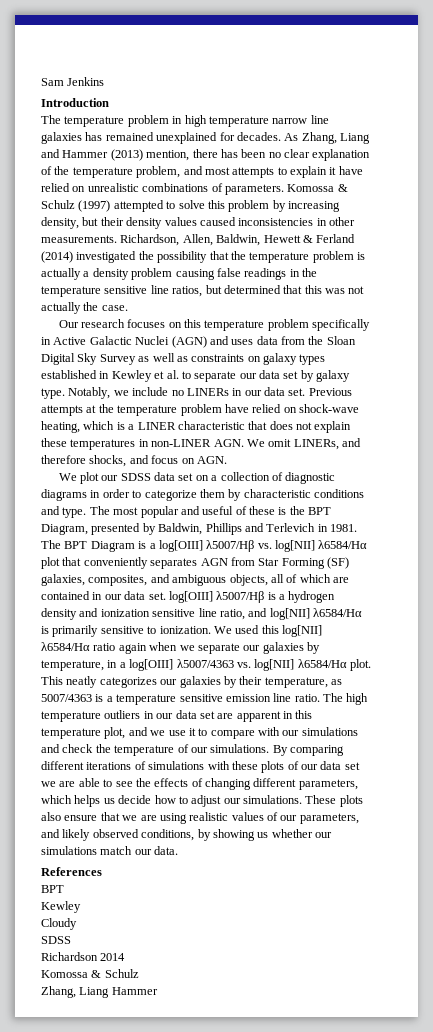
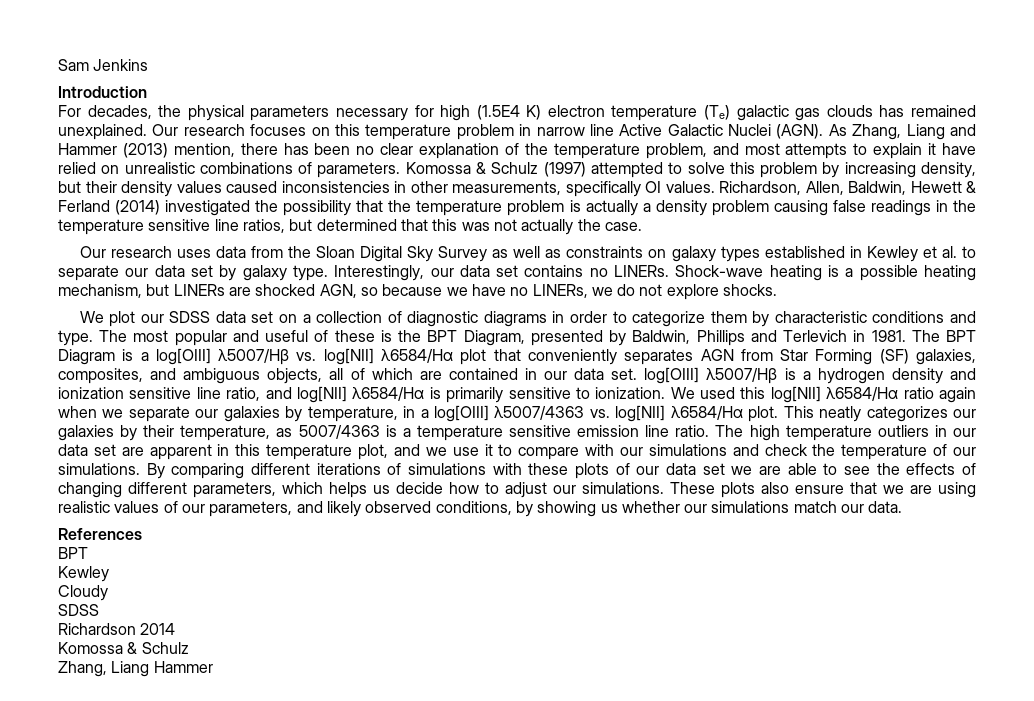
- The temperature problem in high temperature narrow line galaxies has remained unexplained for decades.
+ For decades, the physical parameters necessary for high (1.5E4 K) electron temperature (Te) galactic gas clouds has remained unexplained. Our research focuses on this temperature problem in narrow line Active Galactic Nuclei (AGN).
- Komossa & Schulz (1997) attempted to solve this problem by increasing density, but their density values caused inconsistencies in other measurements.
+ Komossa & Schulz (1997) attempted to solve this problem by increasing density, but their density values caused inconsistencies in other measurements, specifically OI values.
- Our research focuses on this temperature problem specifically in Active Galactic Nuclei (AGN) and uses data from the Sloan Digital Sky Survey as well as constraints on galaxy types established in Kewley et al. to separate our data set by galaxy type.
+ Our research uses data from the Sloan Digital Sky Survey as well as constraints on galaxy types established in Kewley et al. to separate our data set by galaxy type.
- Notably, we include no LINERs in our data set. Previous attempts at the temperature problem have relied on shock-wave heating, which is a LINER characteristic that does not explain these temperatures in non-LINER AGN. We omit LINERs, and therefore shocks, and focus on AGN.
+ Interestingly, our data set contains no LINERs. Shock-wave heating is a possible heating mechanism, but LINERs are shocked AGN, so because we have no LINERs, we do not explore shocks.

